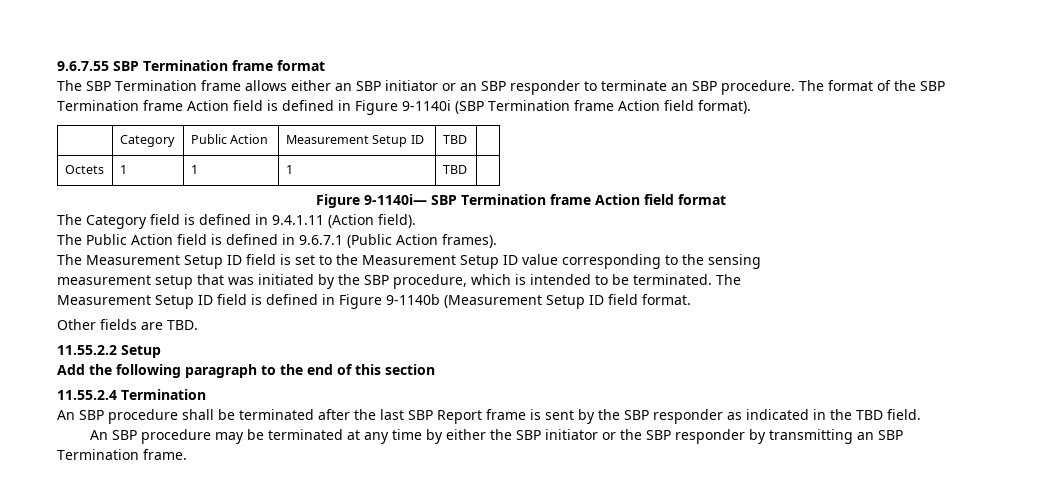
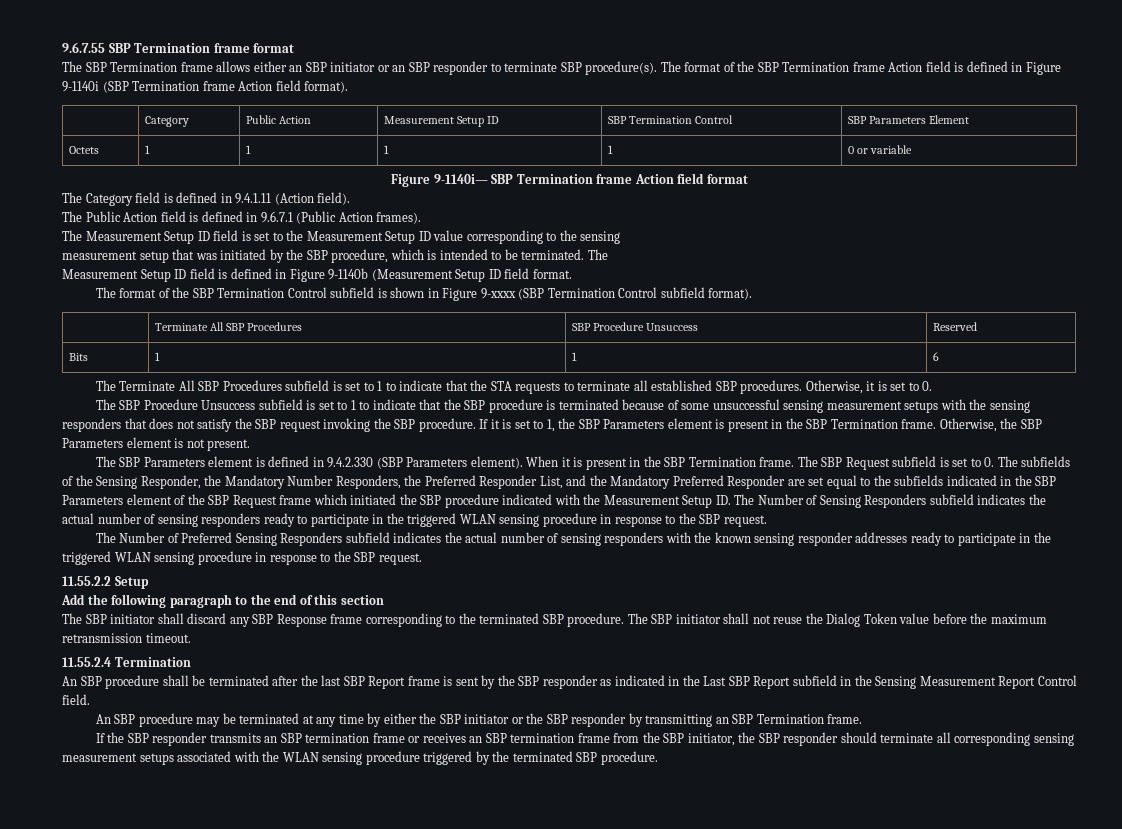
- The SBP Termination frame allows either an SBP initiator or an SBP responder to terminate an SBP procedure.
+ The SBP Termination frame allows either an SBP initiator or an SBP responder to terminate SBP procedure(s).
- | Category | Public Action | Measurement Setup ID | TBD |
+ | Category | Public Action | Measurement Setup ID | SBP Termination Control | SBP Parameters Element
- Octets | 1 | 1 | 1 | TBD |
+ Octets | 1 | 1 | 1 | 1 | 0 or variable
- Other fields are TBD.
+ The format of the SBP Termination Control subfield is shown in Figure 9-xxxx (SBP Termination Control subfield format).
+ | Terminate All SBP Procedures | SBP Procedure Unsuccess | Reserved
+ Bits | 1 | 1 | 6
+ The Terminate All SBP Procedures subfield is set to 1 to indicate that the STA requests to terminate all established SBP procedures. Otherwise, it is set to 0.
+ The SBP Procedure Unsuccess subfield is set to 1 to indicate that the SBP procedure is terminated because of some unsuccessful sensing measurement setups with the sensing responders that does not satisfy the SBP request invoking the SBP procedure. If it is set to 1, the SBP Parameters element is present in the SBP Termination frame. Otherwise, the SBP Parameters element is not present.
+ The SBP Parameters element is defined in 9.4.2.330 (SBP Parameters element). When it is present in the SBP Termination frame. The SBP Request subfield is set to 0. The subfields of the Sensing Responder, the Mandatory Number Responders, the Preferred Responder List, and the Mandatory Preferred Responder are set equal to the subfields indicated in the SBP Parameters element of the SBP Request frame which initiated the SBP procedure indicated with the Measurement Setup ID. The Number of Sensing Responders subfield indicates the actual number of sensing responders ready to participate in the triggered WLAN sensing procedure in response to the SBP request.
+ The Number of Preferred Sensing Responders subfield indicates the actual number of sensing responders with the known sensing responder addresses ready to participate in the triggered WLAN sensing procedure in response to the SBP request.
+ The SBP initiator shall discard any SBP Response frame corresponding to the terminated SBP procedure. The SBP initiator shall not reuse the Dialog Token value before the maximum retransmission timeout.
- An SBP procedure shall be terminated after the last SBP Report frame is sent by the SBP responder as indicated in the TBD field.
+ An SBP procedure shall be terminated after the last SBP Report frame is sent by the SBP responder as indicated in the Last SBP Report subfield in the Sensing Measurement Report Control field.
+ If the SBP responder transmits an SBP termination frame or receives an SBP termination frame from the SBP initiator, the SBP responder should terminate all corresponding sensing measurement setups associated with the WLAN sensing procedure triggered by the terminated SBP procedure.

